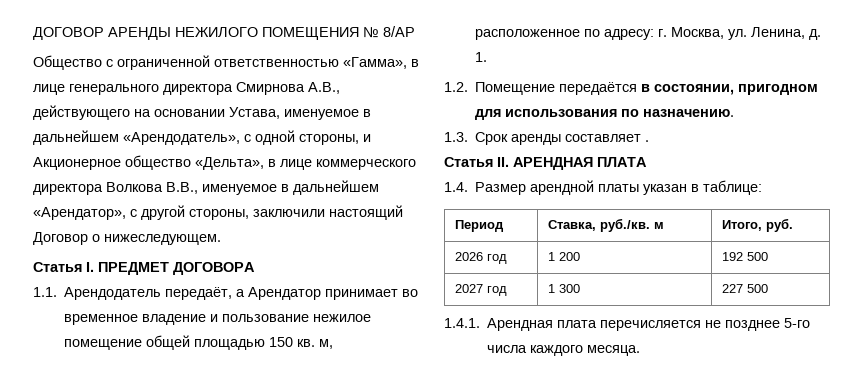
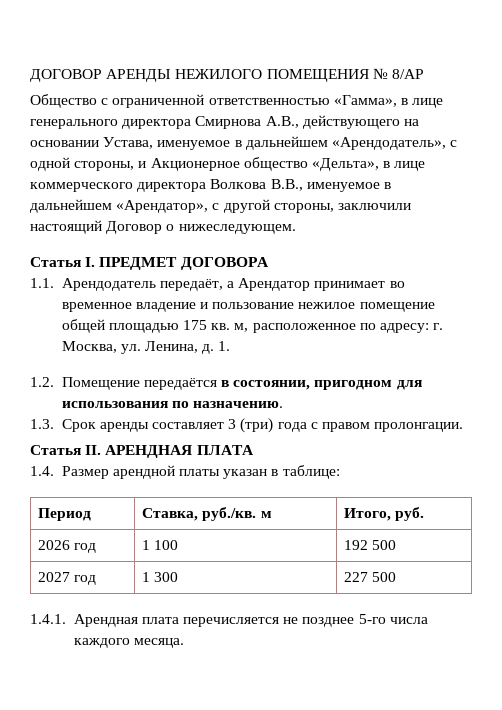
- 1.1. Арендодатель передаёт, а Арендатор принимает во временное владение и пользование нежилое помещение общей площадью 150 кв. м, расположенное по адресу: г. Москва, ул. Ленина, д.
+ 1.1. Арендодатель передаёт, а Арендатор принимает во временное владение и пользование нежилое помещение общей площадью 175 кв. м, расположенное по адресу: г. Москва, ул. Ленина, д.
- 1.3. Срок аренды составляет .
+ 1.3. Срок аренды составляет 3 (три) года с правом пролонгации.
- 2026 год | 1 200 | 192 500
+ 2026 год | 1 100 | 192 500

